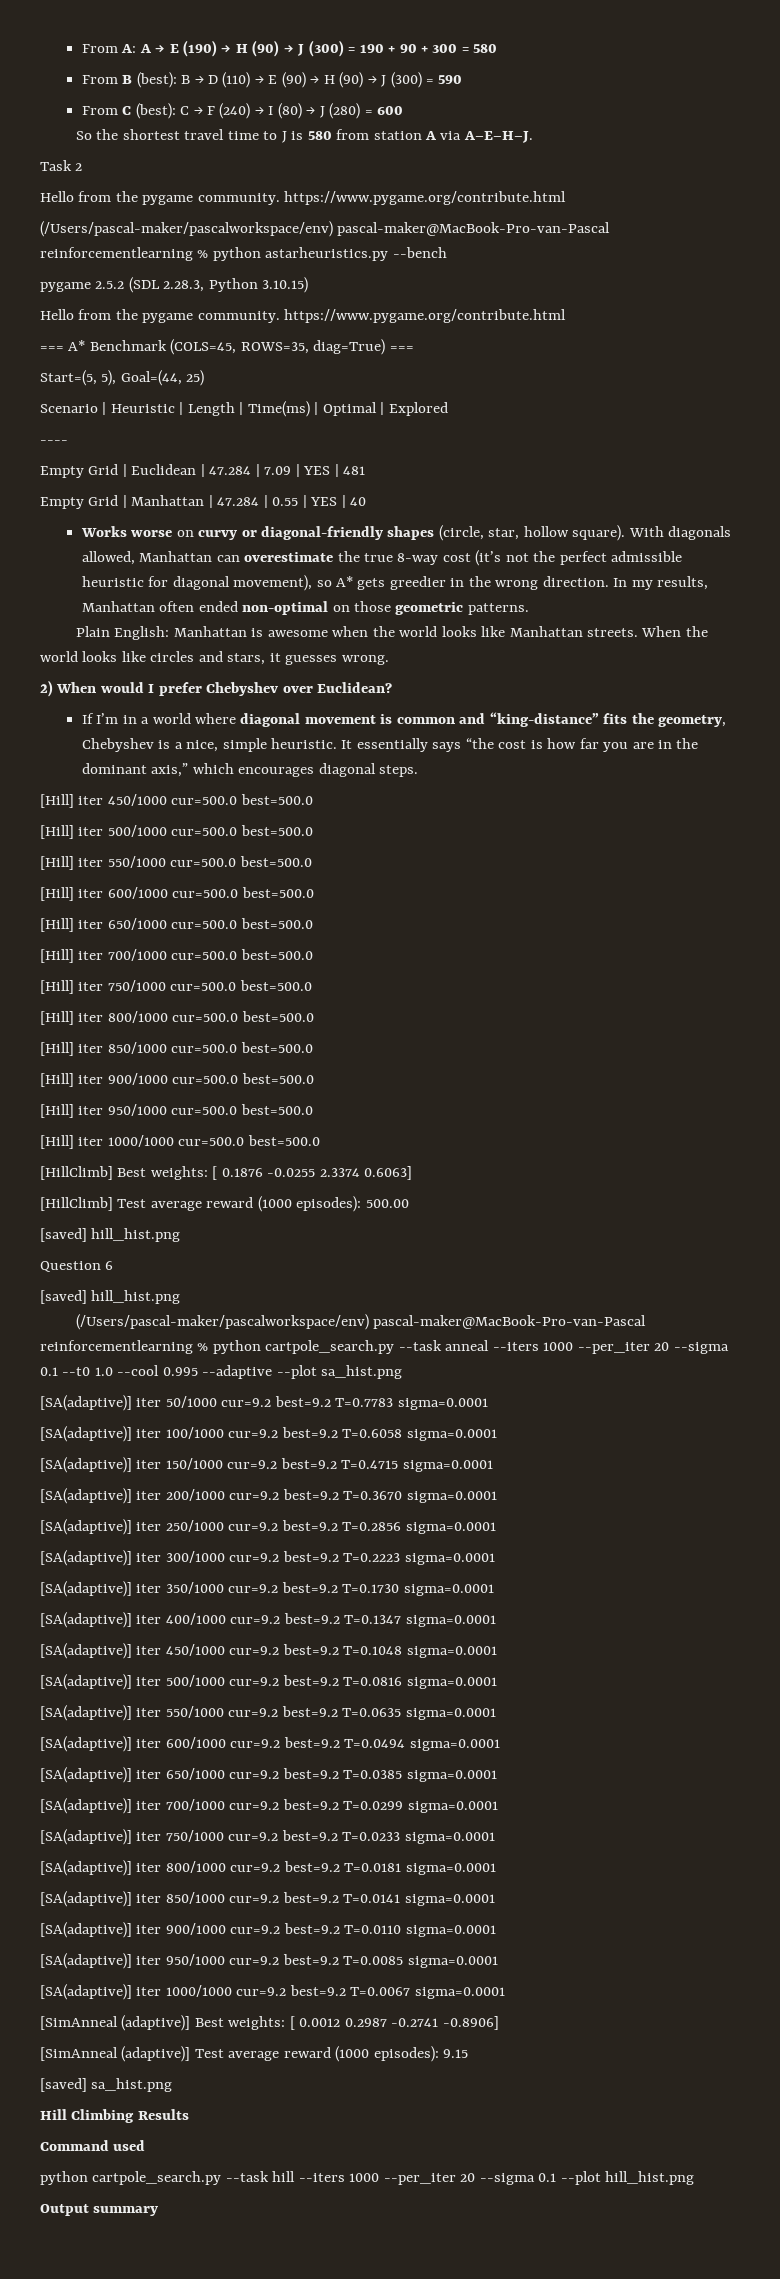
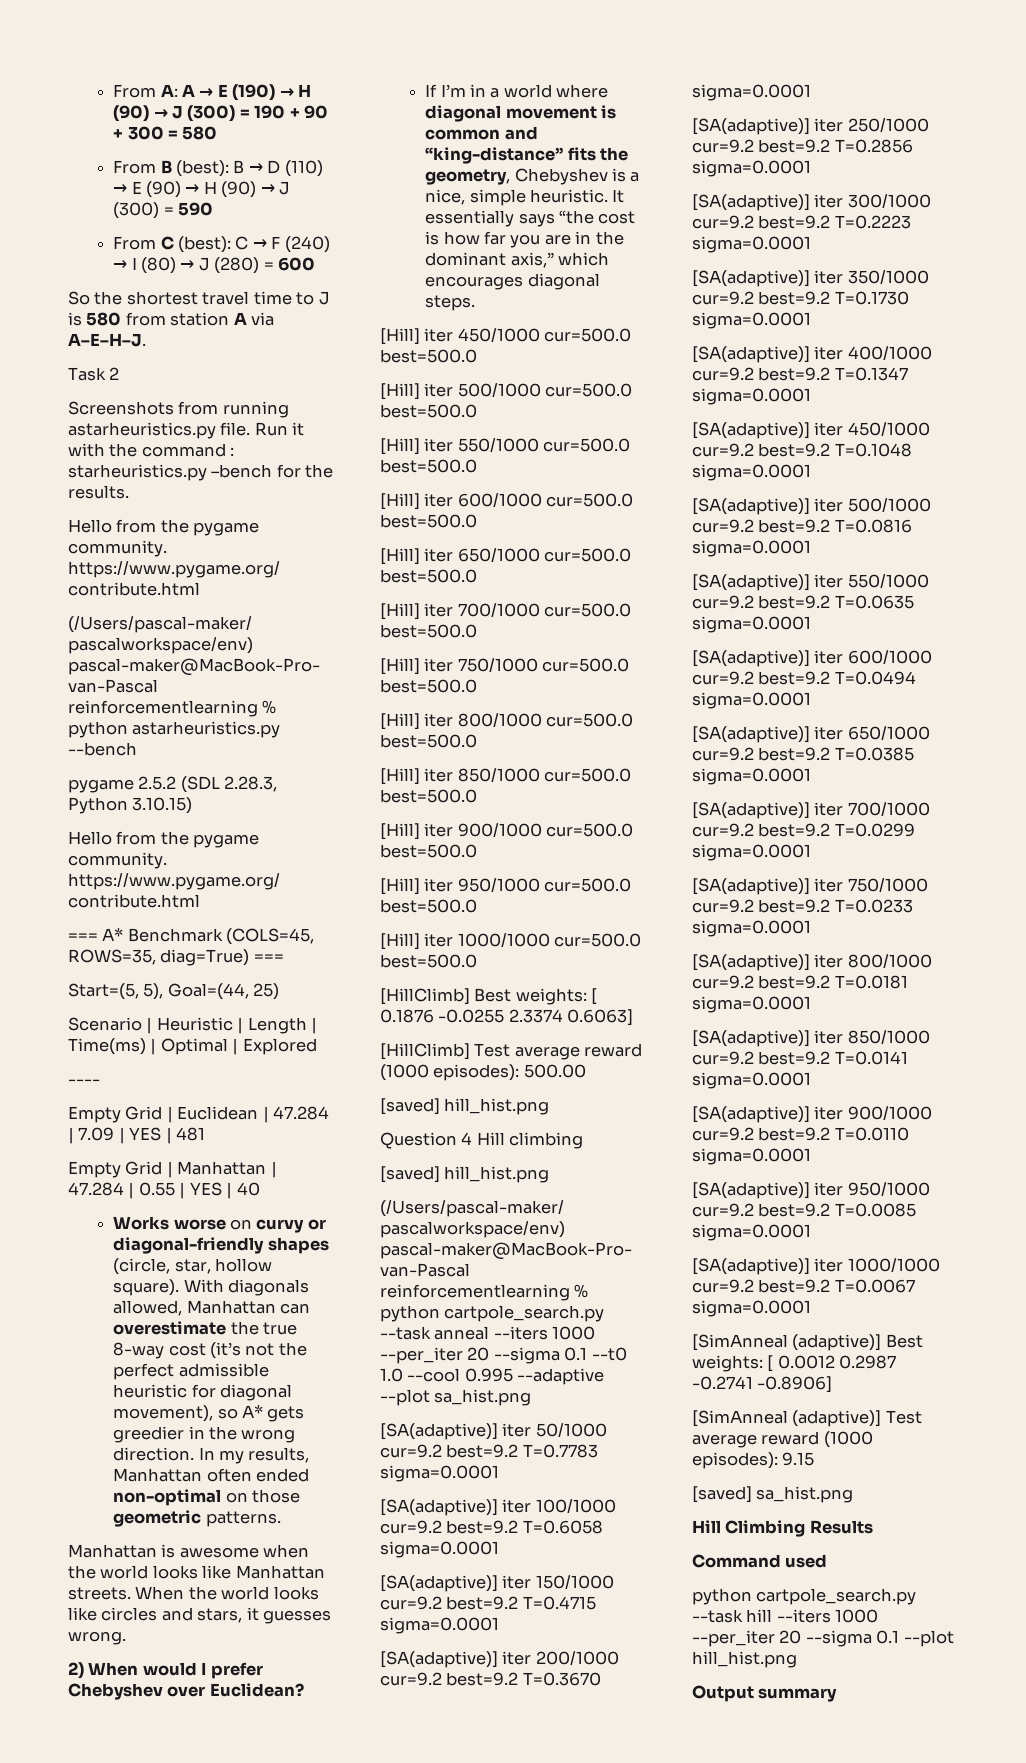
+ Screenshots from running astarheuristics.py file. Run it with the command : starheuristics.py –bench for the results.
- Plain English: Manhattan is awesome when the world looks like Manhattan streets.
+ Manhattan is awesome when the world looks like Manhattan streets.
- Question 6
+ Question 4 Hill climbing

